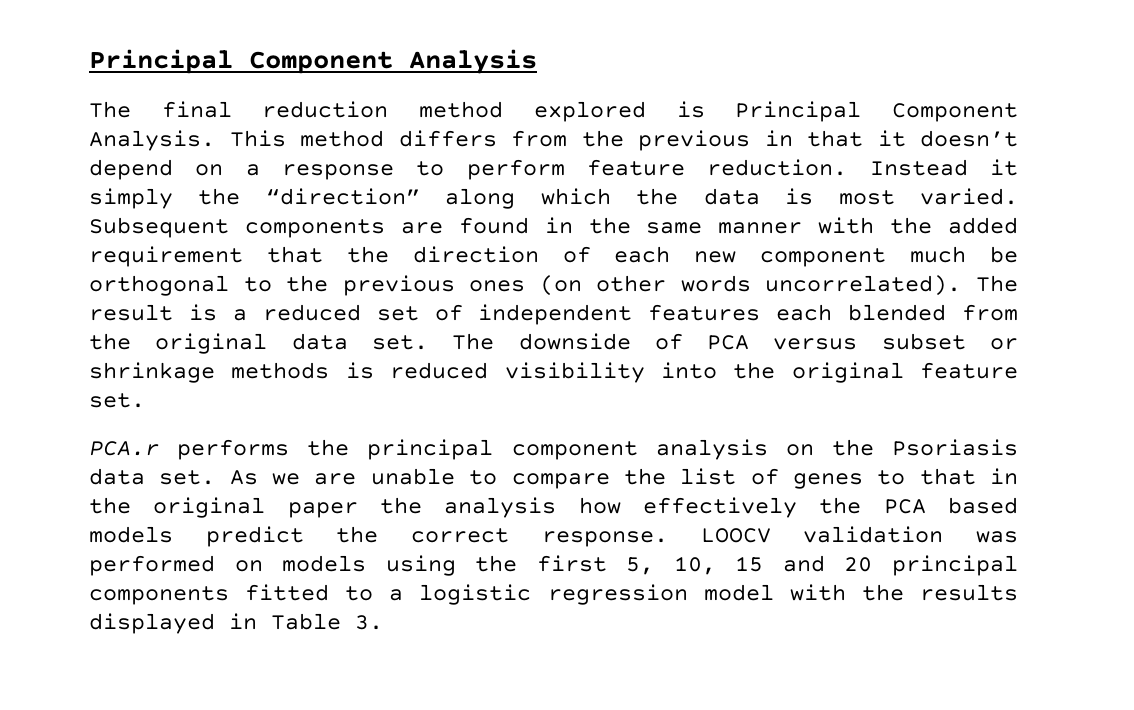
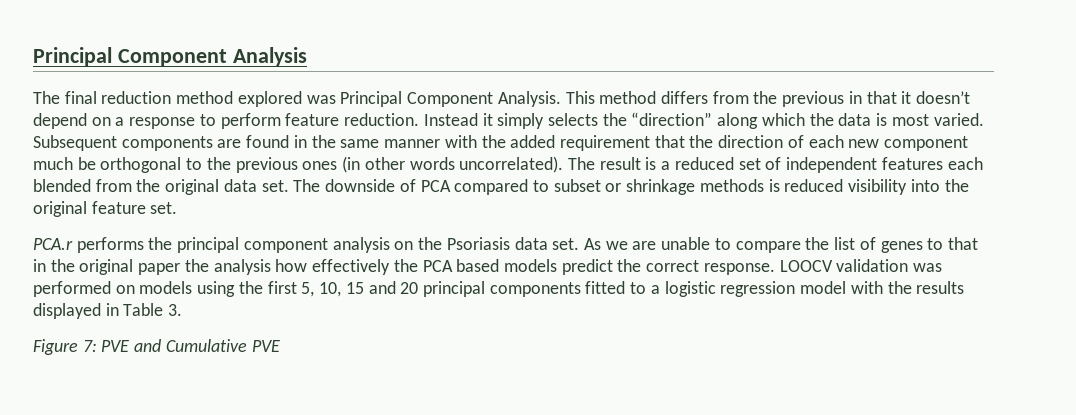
- The final reduction method explored is Principal Component Analysis.
+ The final reduction method explored was Principal Component Analysis.
- Instead it simply the “direction” along which the data is most varied.
+ Instead it simply selects the “direction” along which the data is most varied.
- Subsequent components are found in the same manner with the added requirement that the direction of each new component much be orthogonal to the previous ones (on other words uncorrelated).
+ Subsequent components are found in the same manner with the added requirement that the direction of each new component much be orthogonal to the previous ones (in other words uncorrelated).
- The downside of PCA versus subset or shrinkage methods is reduced visibility into the original feature set.
+ The downside of PCA compared to subset or shrinkage methods is reduced visibility into the original feature set.
+ Figure 7: PVE and Cumulative PVE

